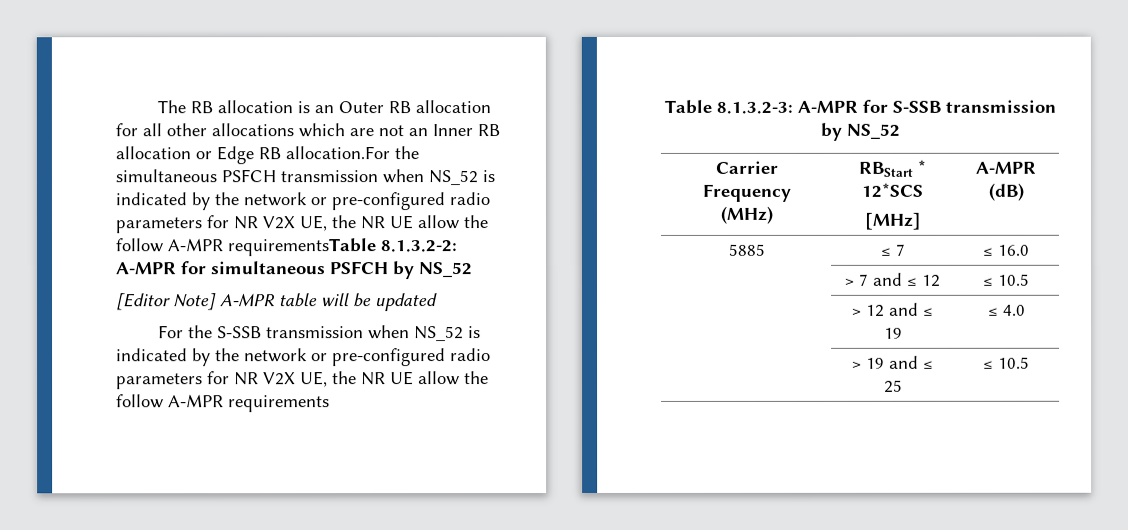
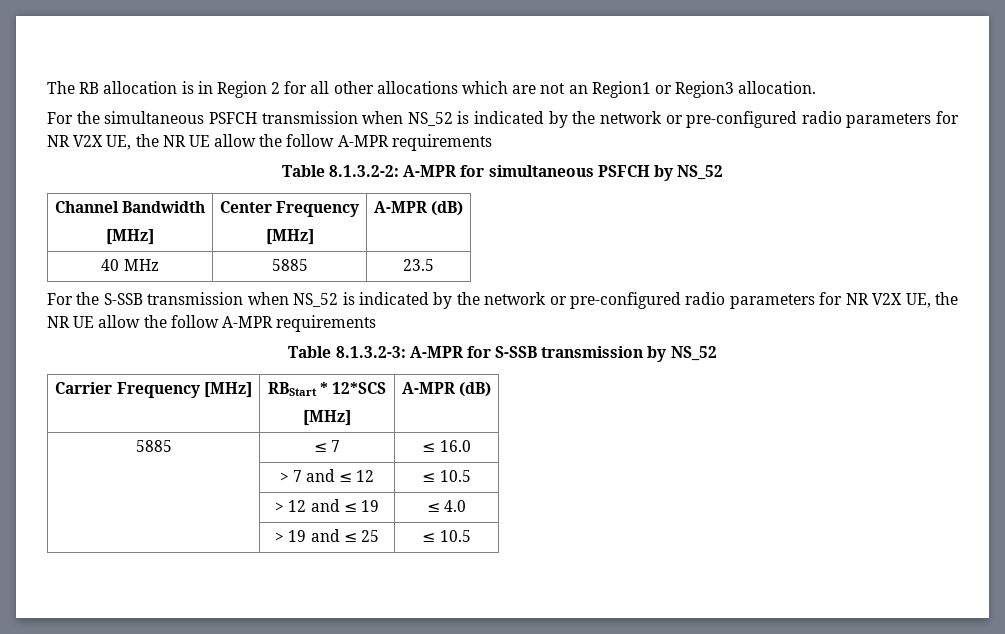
- The RB allocation is an Outer RB allocation for all other allocations which are not an Inner RB allocation or Edge RB allocation.For the simultaneous PSFCH transmission when NS_52 is indicated by the network or pre-configured radio parameters for NR V2X UE, the NR UE allow the follow A-MPR requirementsTable 8.1.3.2-2: A-MPR for simultaneous PSFCH by NS_52
+ The RB allocation is in Region 2 for all other allocations which are not an Region1 or Region3 allocation.
+ For the simultaneous PSFCH transmission when NS_52 is indicated by the network or pre-configured radio parameters for NR V2X UE, the NR UE allow the follow A-MPR requirements
+ Table 8.1.3.2-2: A-MPR for simultaneous PSFCH by NS_52
- [Editor Note] A-MPR table will be updated
+ Channel Bandwidth
+ [MHz] | Center Frequency
+ [MHz] | A-MPR (dB)
+ 40 MHz | 5885 | 23.5
- Carrier Frequency (MHz) | RBStart * 12*SCS
+ Carrier Frequency [MHz] | RBStart * 12*SCS

